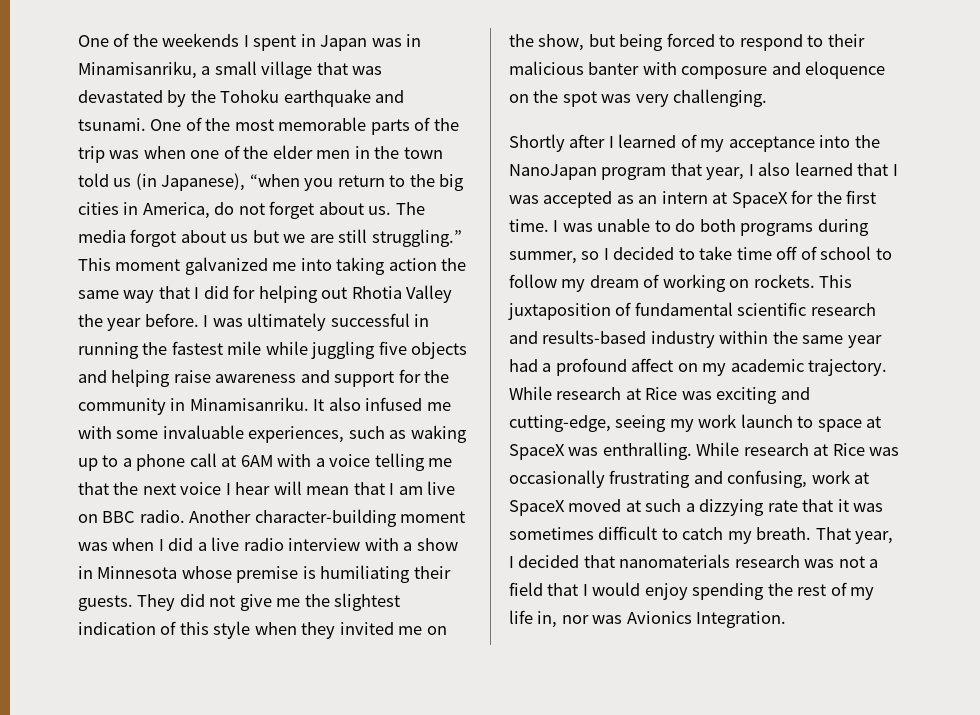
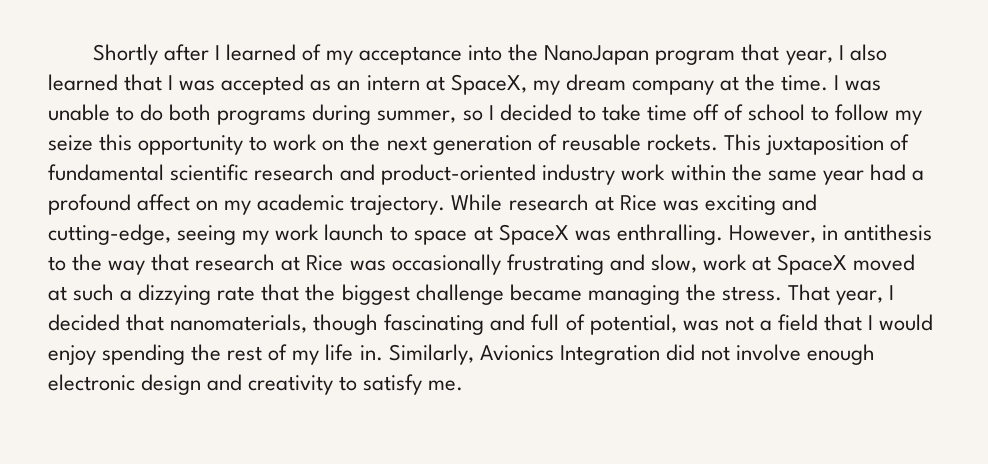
- One of the weekends I spent in Japan was in Minamisanriku, a small village that was devastated by the Tohoku earthquake and tsunami. One of the most memorable parts of the trip was when one of the elder men in the town told us (in Japanese), “when you return to the big cities in America, do not forget about us. The media forgot about us but we are still struggling.” This moment galvanized me into taking action the same way that I did for helping out Rhotia Valley the year before. I was ultimately successful in running the fastest mile while juggling five objects and helping raise awareness and support for the community in Minamisanriku. It also infused me with some invaluable experiences, such as waking up to a phone call at 6AM with a voice telling me that the next voice I hear will mean that I am live on BBC radio. Another character-building moment was when I did a live radio interview with a show in Minnesota whose premise is humiliating their guests. They did not give me the slightest indication of this style when they invited me on the show, but being forced to respond to their malicious banter with composure and eloquence on the spot was very challenging.
- Shortly after I learned of my acceptance into the NanoJapan program that year, I also learned that I was accepted as an intern at SpaceX for the first time.
+ Shortly after I learned of my acceptance into the NanoJapan program that year, I also learned that I was accepted as an intern at SpaceX, my dream company at the time.
- I was unable to do both programs during summer, so I decided to take time off of school to follow my dream of working on rockets.
+ I was unable to do both programs during summer, so I decided to take time off of school to follow my seize this opportunity to work on the next generation of reusable rockets.
- This juxtaposition of fundamental scientific research and results-based industry within the same year had a profound affect on my academic trajectory.
+ This juxtaposition of fundamental scientific research and product-oriented industry work within the same year had a profound affect on my academic trajectory.
- While research at Rice was occasionally frustrating and confusing, work at SpaceX moved at such a dizzying rate that it was sometimes difficult to catch my breath.
+ However, in antithesis to the way that research at Rice was occasionally frustrating and slow, work at SpaceX moved at such a dizzying rate that the biggest challenge became managing the stress.
- That year, I decided that nanomaterials research was not a field that I would enjoy spending the rest of my life in, nor was Avionics Integration.
+ That year, I decided that nanomaterials, though fascinating and full of potential, was not a field that I would enjoy spending the rest of my life in. Similarly, Avionics Integration did not involve enough electronic design and creativity to satisfy me.

